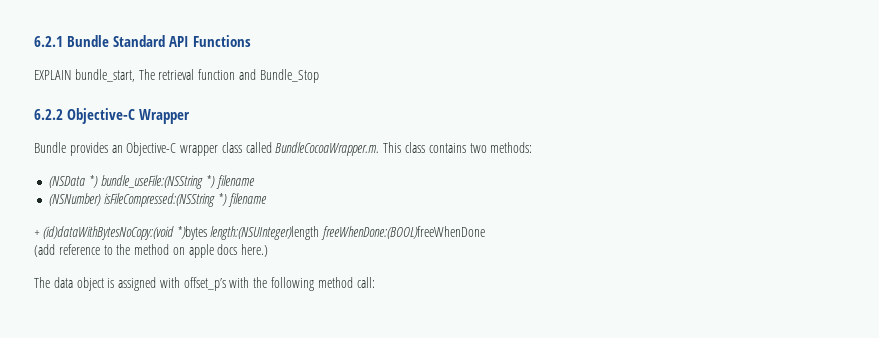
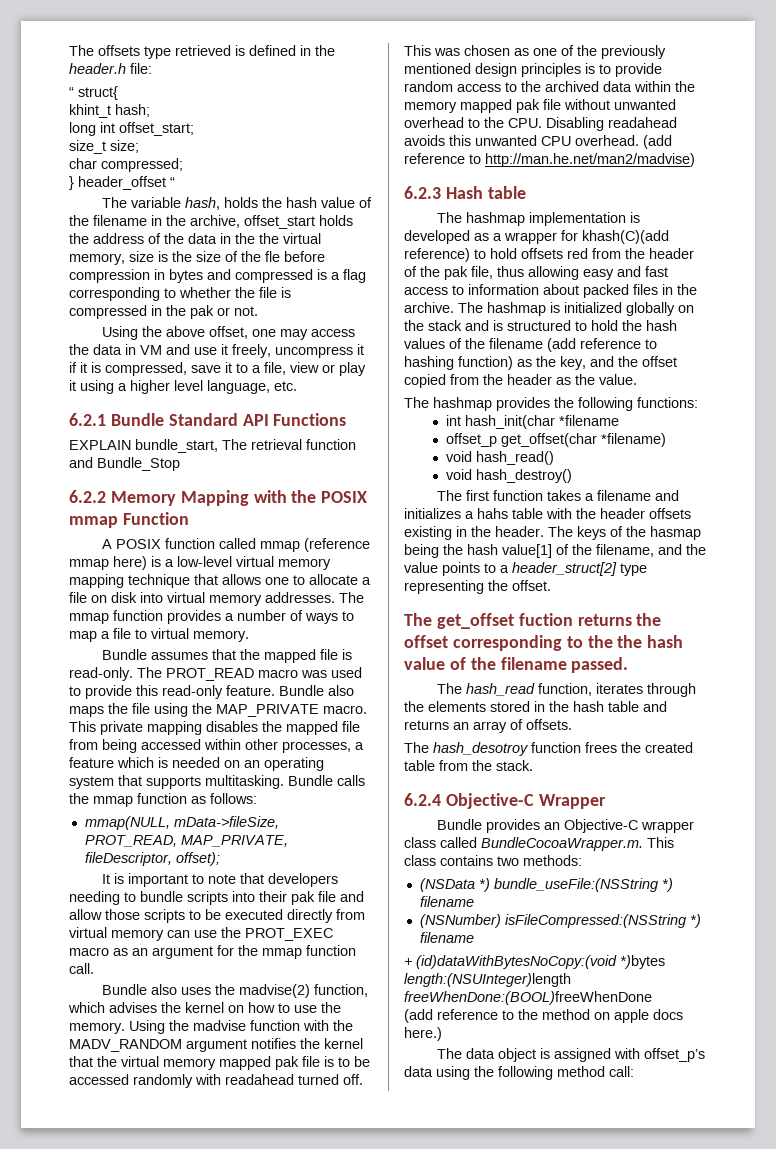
+ The offsets type retrieved is defined in the header.h file:
+ “ struct{
+ khint_t hash;
+ long int offset_start;
+ size_t size;
+ char compressed;
+ } header_offset “
+ The variable hash, holds the hash value of the filename in the archive, offset_start holds the address of the data in the the virtual memory, size is the size of the fle before compression in bytes and compressed is a flag corresponding to whether the file is compressed in the pak or not.
+ Using the above offset, one may access the data in VM and use it freely, uncompress it if it is compressed, save it to a file, view or play it using a higher level language, etc.
- 6.2.2 Objective-C Wrapper
+ 6.2.2 Memory Mapping with the POSIX mmap Function
+ A POSIX function called mmap (reference mmap here) is a low-level virtual memory mapping technique that allows one to allocate a file on disk into virtual memory addresses. The mmap function provides a number of ways to map a file to virtual memory.
+ Bundle assumes that the mapped file is read-only. The PROT_READ macro was used to provide this read-only feature. Bundle also maps the file using the MAP_PRIVATE macro. This private mapping disables the mapped file from being accessed within other processes, a feature which is needed on an operating system that supports multitasking. Bundle calls the mmap function as follows:
+ mmap(NULL, mData->fileSize, PROT_READ, MAP_PRIVATE, fileDescriptor, offset);
+ It is important to note that developers needing to bundle scripts into their pak file and allow those scripts to be executed directly from virtual memory can use the PROT_EXEC macro as an argument for the mmap function call.
+ Bundle also uses the madvise(2) function, which advises the kernel on how to use the memory. Using the madvise function with the MADV_RANDOM argument notifies the kernel that the virtual memory mapped pak file is to be accessed randomly with readahead turned off. This was chosen as one of the previously mentioned design principles is to provide random access to the archived data within the memory mapped pak file without unwanted overhead to the CPU. Disabling readahead avoids this unwanted CPU overhead. (add reference to http://man.he.net/man2/madvise)
+ 6.2.3 Hash table
+ The hashmap implementation is developed as a wrapper for khash(C)(add reference) to hold offsets red from the header of the pak file, thus allowing easy and fast access to information about packed files in the archive. The hashmap is initialized globally on the stack and is structured to hold the hash values of the filename (add reference to hashing function) as the key, and the offset copied from the header as the value.
+ The hashmap provides the following functions:
+ int hash_init(char *filename
+ offset_p get_offset(char *filename)
+ void hash_read()
+ void hash_destroy()
+ The first function takes a filename and initializes a hahs table with the header offsets existing in the header. The keys of the hasmap being the hash value[1] of the filename, and the value points to a header_struct[2] type representing the offset.
+ The get_offset fuction returns the offset corresponding to the the hash value of the filename passed.
+ The hash_read function, iterates through the elements stored in the hash table and returns an array of offsets.
+ The hash_desotroy function frees the created table from the stack.
+ 6.2.4 Objective-C Wrapper
- The data object is assigned with offset_p’s with the following method call:
+ The data object is assigned with offset_p’s data using the following method call:

